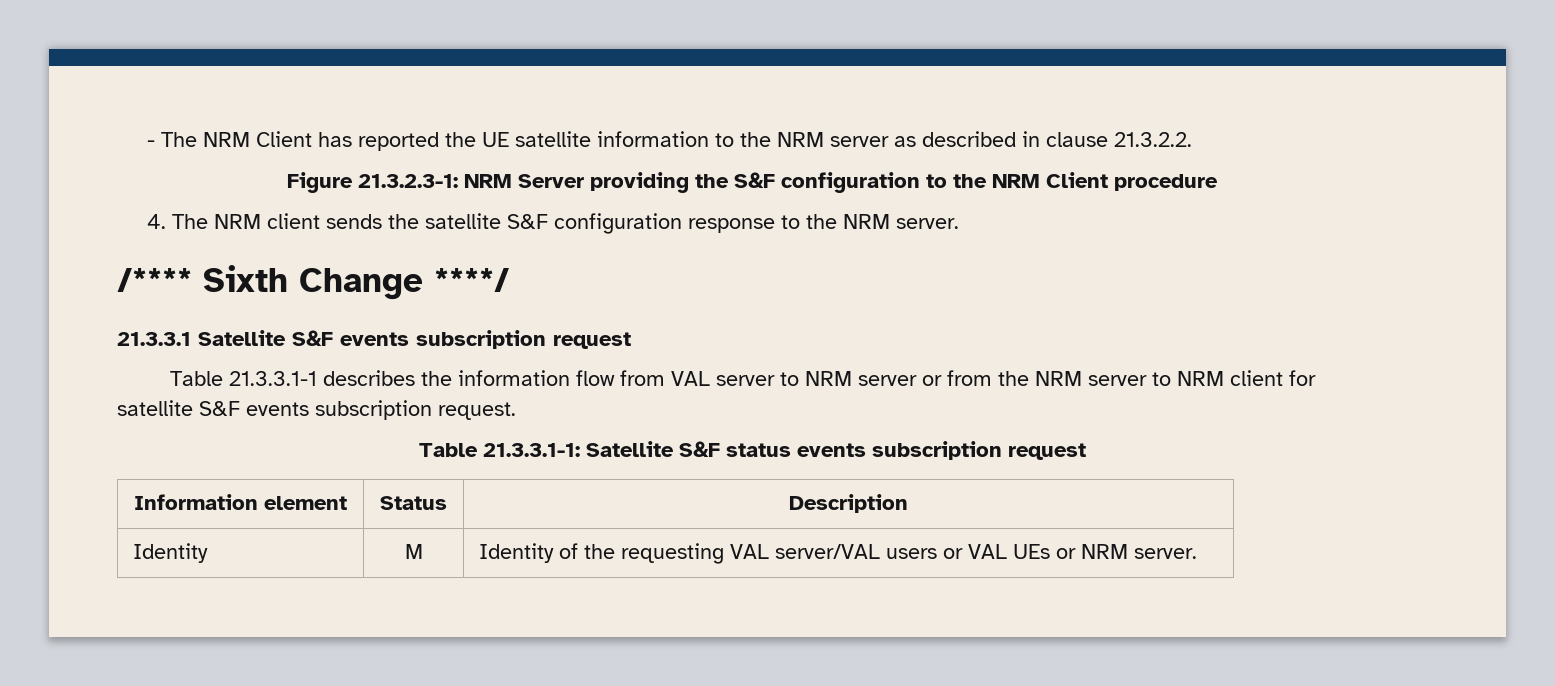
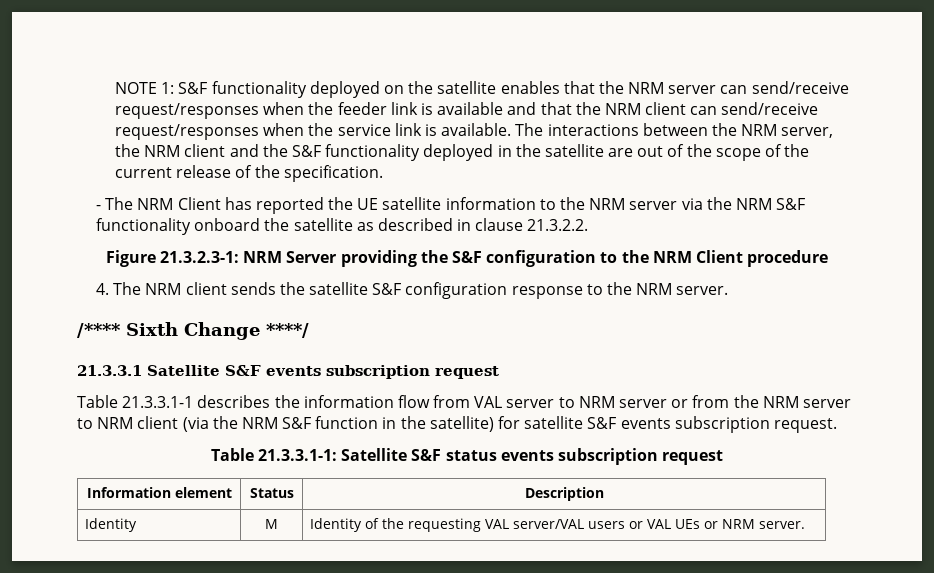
+ NOTE 1: S&F functionality deployed on the satellite enables that the NRM server can send/receive request/responses when the feeder link is available and that the NRM client can send/receive request/responses when the service link is available. The interactions between the NRM server, the NRM client and the S&F functionality deployed in the satellite are out of the scope of the current release of the specification.
- - The NRM Client has reported the UE satellite information to the NRM server as described in clause 21.3.2.2.
+ - The NRM Client has reported the UE satellite information to the NRM server via the NRM S&F functionality onboard the satellite as described in clause 21.3.2.2.
- Table 21.3.3.1-1 describes the information flow from VAL server to NRM server or from the NRM server to NRM client for satellite S&F events subscription request.
+ Table 21.3.3.1-1 describes the information flow from VAL server to NRM server or from the NRM server to NRM client (via the NRM S&F function in the satellite) for satellite S&F events subscription request.

